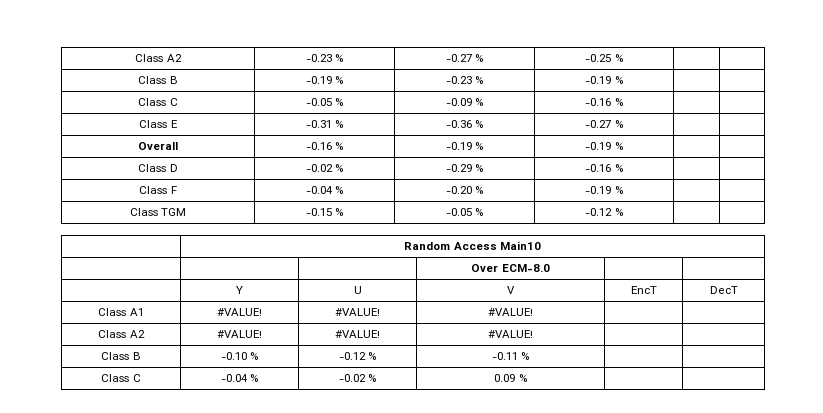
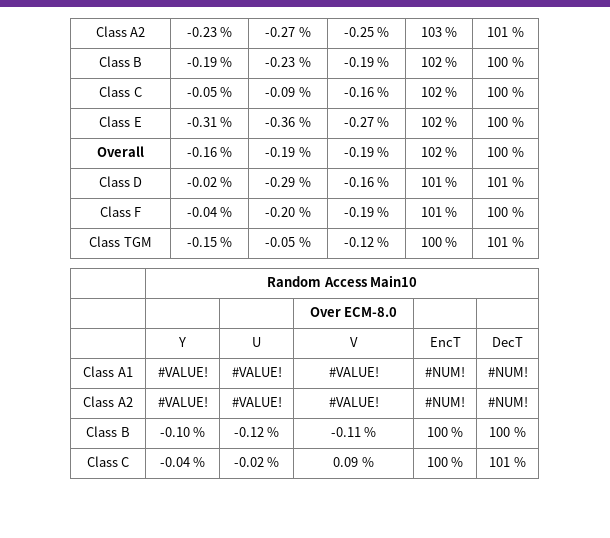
- Class A2 | -0.23 % | -0.27 % | -0.25 % | |
+ Class A2 | -0.23 % | -0.27 % | -0.25 % | 103 % | 101 %
- Class B | -0.19 % | -0.23 % | -0.19 % | |
+ Class B | -0.19 % | -0.23 % | -0.19 % | 102 % | 100 %
- Class C | -0.05 % | -0.09 % | -0.16 % | |
+ Class C | -0.05 % | -0.09 % | -0.16 % | 102 % | 100 %
- Class E | -0.31 % | -0.36 % | -0.27 % | |
+ Class E | -0.31 % | -0.36 % | -0.27 % | 102 % | 100 %
- Overall | -0.16 % | -0.19 % | -0.19 % | |
+ Overall | -0.16 % | -0.19 % | -0.19 % | 102 % | 100 %
- Class D | -0.02 % | -0.29 % | -0.16 % | |
+ Class D | -0.02 % | -0.29 % | -0.16 % | 101 % | 101 %
- Class F | -0.04 % | -0.20 % | -0.19 % | |
+ Class F | -0.04 % | -0.20 % | -0.19 % | 101 % | 100 %
- Class TGM | -0.15 % | -0.05 % | -0.12 % | |
+ Class TGM | -0.15 % | -0.05 % | -0.12 % | 100 % | 101 %
- Class A1 | #VALUE! | #VALUE! | #VALUE! | |
+ Class A1 | #VALUE! | #VALUE! | #VALUE! | #NUM! | #NUM!
- Class A2 | #VALUE! | #VALUE! | #VALUE! | |
+ Class A2 | #VALUE! | #VALUE! | #VALUE! | #NUM! | #NUM!
- Class B | -0.10 % | -0.12 % | -0.11 % | |
+ Class B | -0.10 % | -0.12 % | -0.11 % | 100 % | 100 %
- Class C | -0.04 % | -0.02 % | 0.09 % | |
+ Class C | -0.04 % | -0.02 % | 0.09 % | 100 % | 101 %

